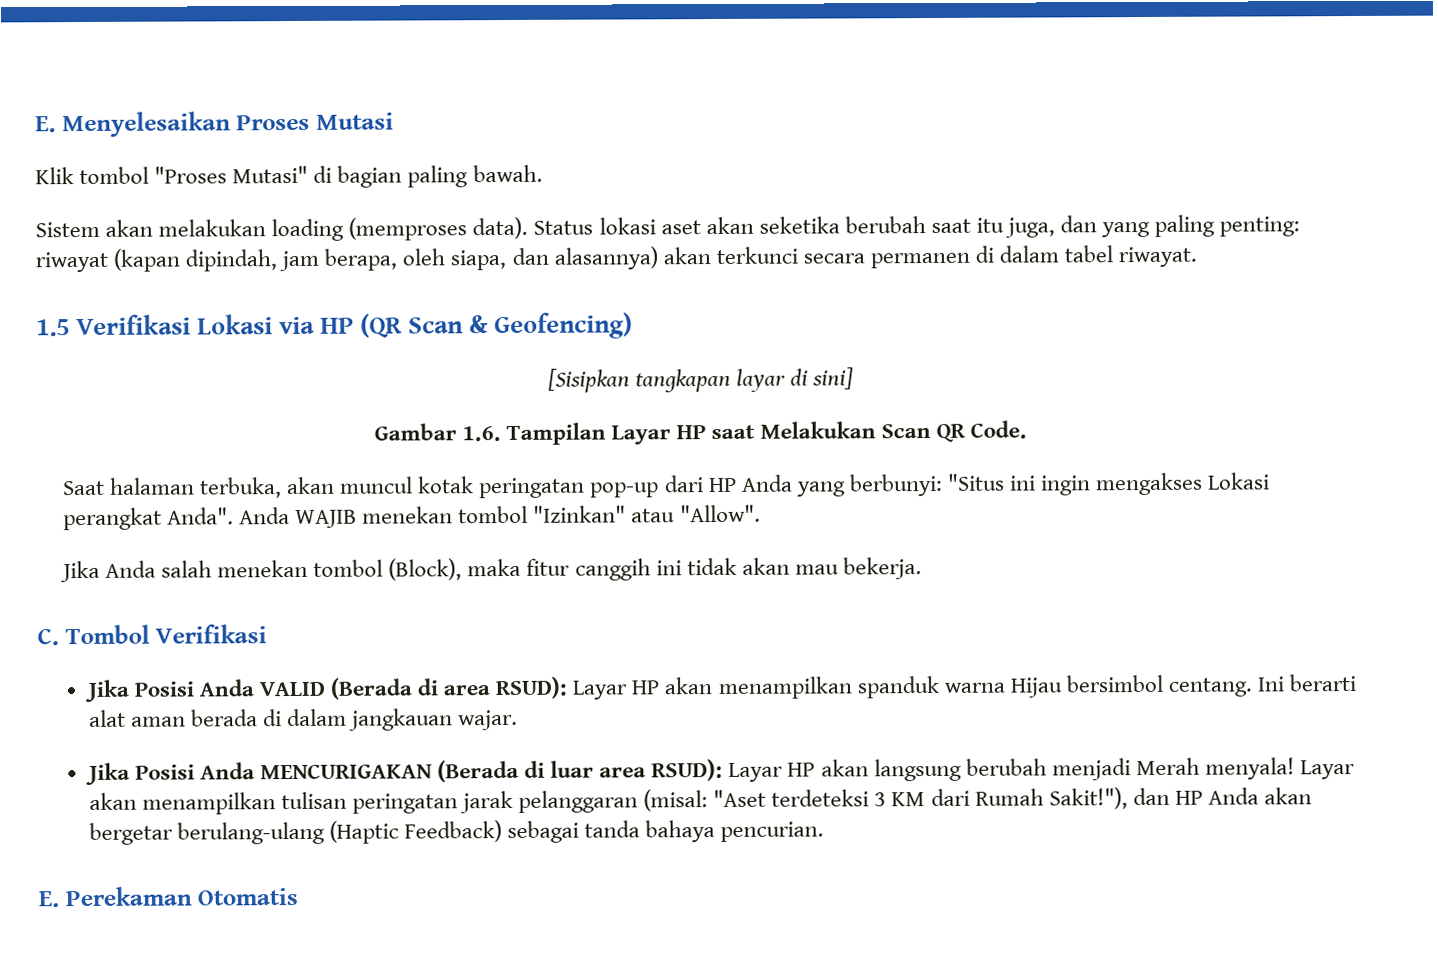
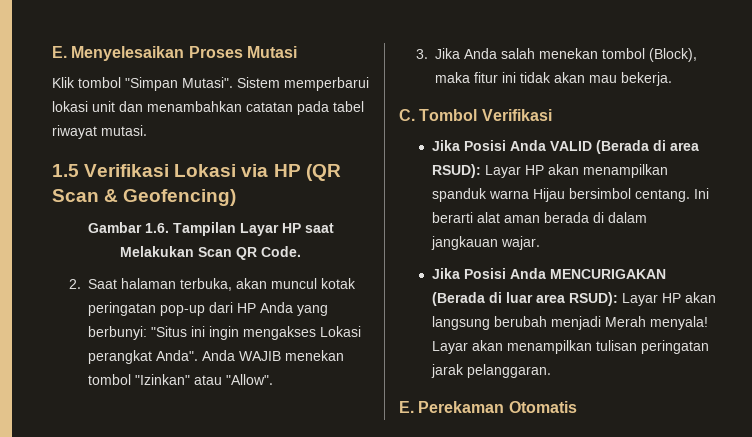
- Klik tombol "Proses Mutasi" di bagian paling bawah.
- Sistem akan melakukan loading (memproses data). Status lokasi aset akan seketika berubah saat itu juga, dan yang paling penting: riwayat (kapan dipindah, jam berapa, oleh siapa, dan alasannya) akan terkunci secara permanen di dalam tabel riwayat.
+ Klik tombol "Simpan Mutasi". Sistem memperbarui lokasi unit dan menambahkan catatan pada tabel riwayat mutasi.
- [Sisipkan tangkapan layar di sini]
- Saat halaman terbuka, akan muncul kotak peringatan pop-up dari HP Anda yang berbunyi: "Situs ini ingin mengakses Lokasi perangkat Anda".
+ 2. Saat halaman terbuka, akan muncul kotak peringatan pop-up dari HP Anda yang berbunyi: "Situs ini ingin mengakses Lokasi perangkat Anda".
- Jika Anda salah menekan tombol (Block), maka fitur canggih ini tidak akan mau bekerja.
+ 3. Jika Anda salah menekan tombol (Block), maka fitur ini tidak akan mau bekerja.
- Layar akan menampilkan tulisan peringatan jarak pelanggaran (misal: "Aset terdeteksi 3 KM dari Rumah Sakit!"), dan HP Anda akan bergetar berulang-ulang (Haptic Feedback) sebagai tanda bahaya pencurian.
+ Layar akan menampilkan tulisan peringatan jarak pelanggaran.

